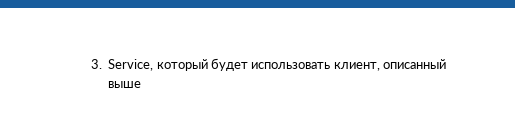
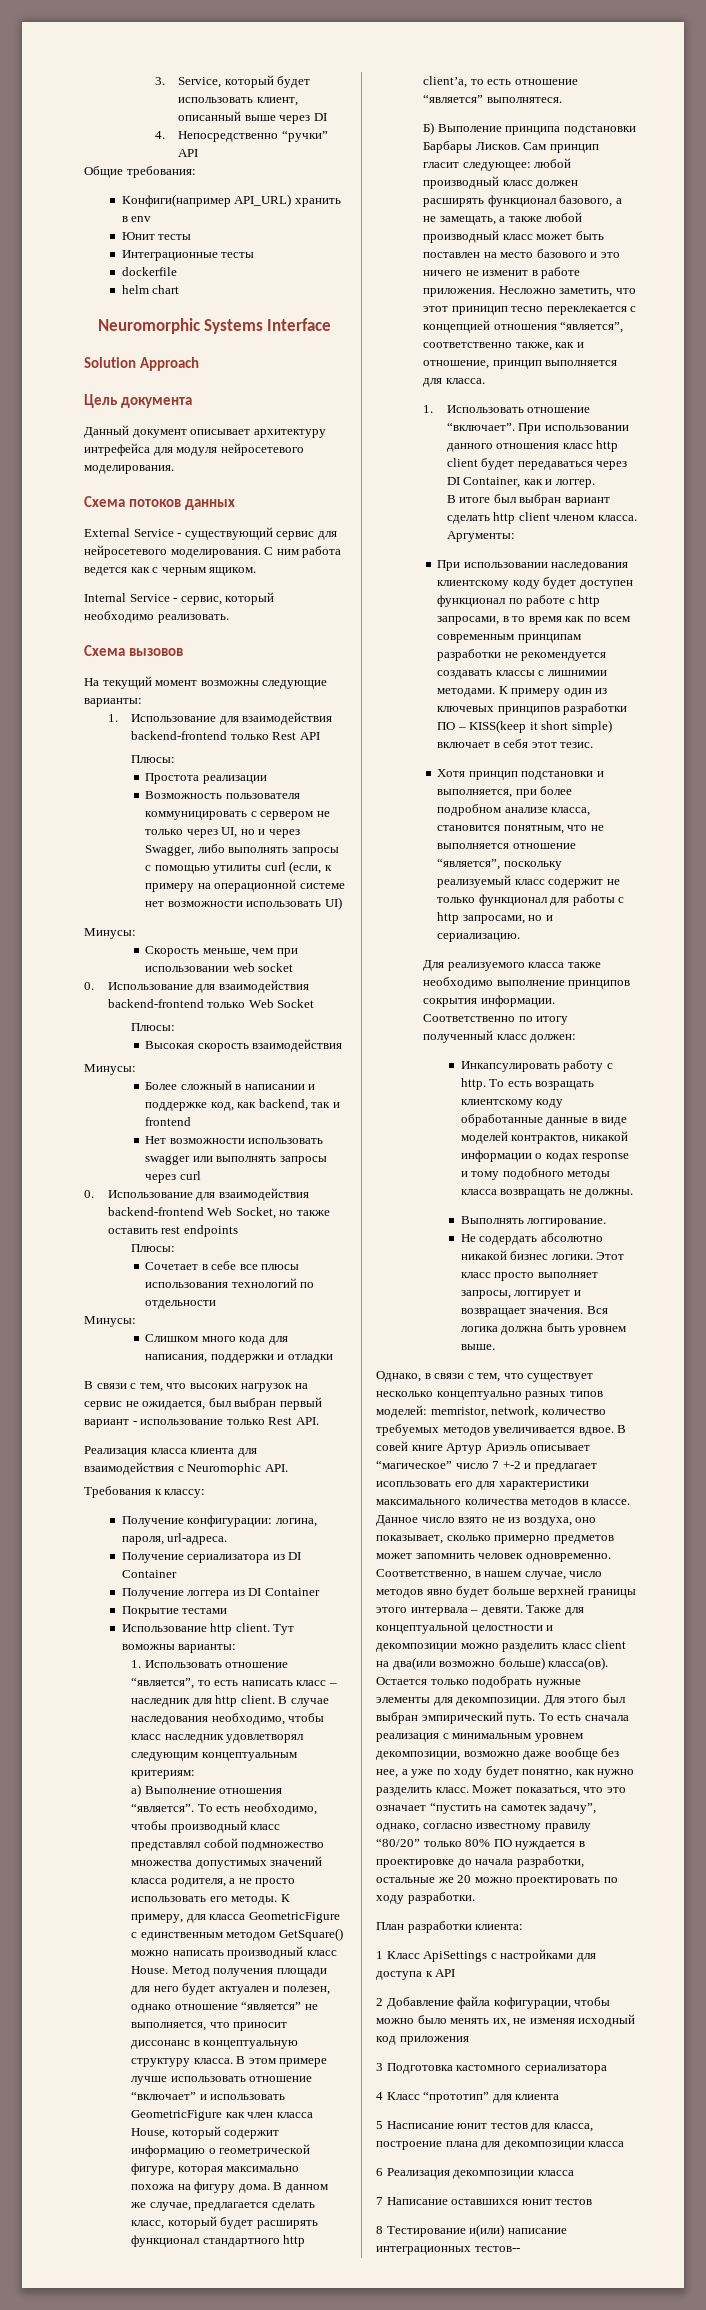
- 3. Service, который будет использовать клиент, описанный выше
+ 3. Service, который будет использовать клиент, описанный выше через DI
+ 4. Непосредственно “ручки” API
+ Общие требования:
+ Конфиги(например API_URL) хранить в env
+ Юнит тесты
+ Интеграционные тесты
+ dockerfile
+ helm chart
+ Neuromorphic Systems Interface
+ Solution Approach
+ Цель документа
+ Данный документ описывает архитектуру интрефейса для модуля нейросетевого моделирования.
+ Схема потоков данных
+ External Service - существующий сервис для нейросетевого моделирования. С ним работа ведется как с черным ящиком.
+ Internal Service - сервис, который необходимо реализовать.
+ Схема вызовов
+ На текущий момент возможны следующие варианты:
+ 1. Использование для взаимодействия backend-frontend только Rest API
+ Плюсы:
+ Простота реализации
+ Возможность пользователя коммуницировать с сервером не только через UI, но и через Swagger, либо выполнять запросы с помощью утилиты curl (если, к примеру на операционной системе нет возможности использовать UI)
+ Минусы:
+ Скорость меньше, чем при использовании web socket
+ 0. Использование для взаимодействия backend-frontend только Web Socket
+ Плюсы:
+ Высокая скорость взаимодействия
+ Минусы:
+ Более сложный в написании и поддержке код, как backend, так и frontend
+ Нет возможности использовать swagger или выполнять запросы через curl
+ 0. Использование для взаимодействия backend-frontend Web Socket, но также оставить rest endpoints
+ Плюсы:
+ Сочетает в себе все плюсы использования технологий по отдельности
+ Минусы:
+ Слишком много кода для написания, поддержки и отладки
+ В связи с тем, что высоких нагрузок на сервис не ожидается, был выбран первый вариант - использование только Rest API.
+ Реализация класса клиента для взаимодействия с Neuromophic API.
+ Требования к классу:
+ Получение конфигурации: логина, пароля, url-адреса.
+ Получение сериализатора из DI Container
+ Получение логгера из DI Container
+ Покрытие тестами
+ Использование http client. Тут воможны варианты:
+ 1. Использовать отношение “является”, то есть написать класс – наследник для http client. В случае наследования необходимо, чтобы класс наследник удовлетворял следующим концептуальным критериям:
+ а) Выполнение отношения “является”. То есть необходимо, чтобы производный класс представлял собой подмножество множества допустимых значений класса родителя, а не просто использовать его методы. К примеру, для класса GeometricFigure с единственным методом GetSquare() можно написать производный класс House. Метод получения площади для него будет актуален и полезен, однако отношение “является” не выполняется, что приносит диссонанс в концептуальную структуру класса. В этом примере лучше использовать отношение “включает” и использовать GeometricFigure как член класса House, который содержит информацию о геометрической фигуре, которая максимально похожа на фигуру дома. В данном же случае, предлагается сделать класс, который будет расширять функционал стандартного http client’а, то есть отношение “является” выполнятеся.
+ Б) Выполение принципа подстановки Барбары Лисков. Сам принцип гласит следующее: любой производный класс должен расширять функционал базового, а не замещать, а также любой производный класс может быть поставлен на место базового и это ничего не изменит в работе приложения. Несложно заметить, что этот приницип тесно переклекается с концепцией отношения “является”, соответственно также, как и отношение, принцип выполняется для класса.
+ 1. Использовать отношение “включает”. При использовании данного отношения класс http client будет передаваться через DI Container, как и логгер.
+ В итоге был выбран вариант сделать http client членом класса. Аргументы:
+ При использовании наследования клиентскому коду будет доступен функционал по работе с http запросами, в то время как по всем современным принципам разработки не рекомендуется создавать классы с лишнимии методами. К примеру один из ключевых принципов разработки ПО – KISS(keep it short simple) включает в себя этот тезис.
+ Хотя принцип подстановки и выполняется, при более подробном анализе класса, становится понятным, что не выполняется отношение “является”, поскольку реализуемый класс содержит не только функционал для работы с http запросами, но и сериализацию.
+ Для реализуемого класса также необходимо выполнение принципов сокрытия информации. Соответственно по итогу полученный класс должен:
+ Инкапсулировать работу с http. То есть возращать клиентскому коду обработанные данные в виде моделей контрактов, никакой информации о кодах response и тому подобного методы класса возвращать не должны.
+ Выполнять логгирование.
+ Не содердать абсолютно никакой бизнес логики. Этот класс просто выполняет запросы, логгирует и возвращает значения. Вся логика должна быть уровнем выше.
+ Однако, в связи с тем, что существует несколько концептуально разных типов моделей: memristor, network, количество требуемых методов увеличивается вдвое. В совей книге Артур Ариэль описывает “магическое” число 7 +-2 и предлагает исопльзовать его для характеристики максимального количества методов в классе. Данное число взято не из воздуха, оно показывает, сколько примерно предметов может запомнить человек одновременно. Соответственно, в нашем случае, число методов явно будет больше верхней границы этого интервала – девяти. Также для концептуальной целостности и декомпозиции можно разделить класс client на два(или возможно больше) класса(ов). Остается только подобрать нужные элементы для декомпозиции. Для этого был выбран эмпирический путь. То есть сначала реализация с минимальным уровнем декомпозиции, возможно даже вообще без нее, а уже по ходу будет понятно, как нужно разделить класс. Может показаться, что это означает “пустить на самотек задачу”, однако, согласно известному правилу “80/20” только 80% ПО нуждается в проектировке до начала разработки, остальные же 20 можно проектировать по ходу разработки.
+ План разработки клиента:
+ 1 Класс ApiSettings с настройками для доступа к API
+ 2 Добавление файла кофигурации, чтобы можно было менять их, не изменяя исходный код приложения
+ 3 Подготовка кастомного сериализатора
+ 4 Класс “прототип” для клиента
+ 5 Насписание юнит тестов для класса, построение плана для декомпозиции класса
+ 6 Реализация декомпозиции класса
+ 7 Написание оставшихся юнит тестов
+ 8 Тестирование и(или) написание интеграционных тестов--

